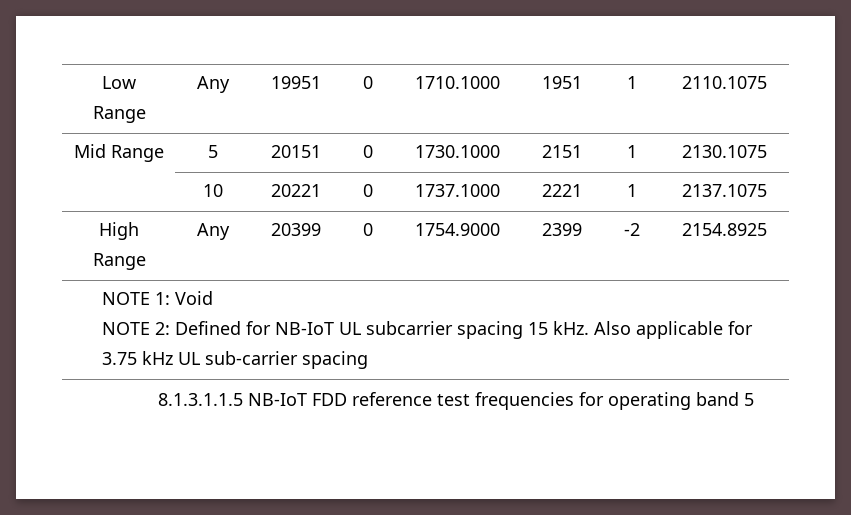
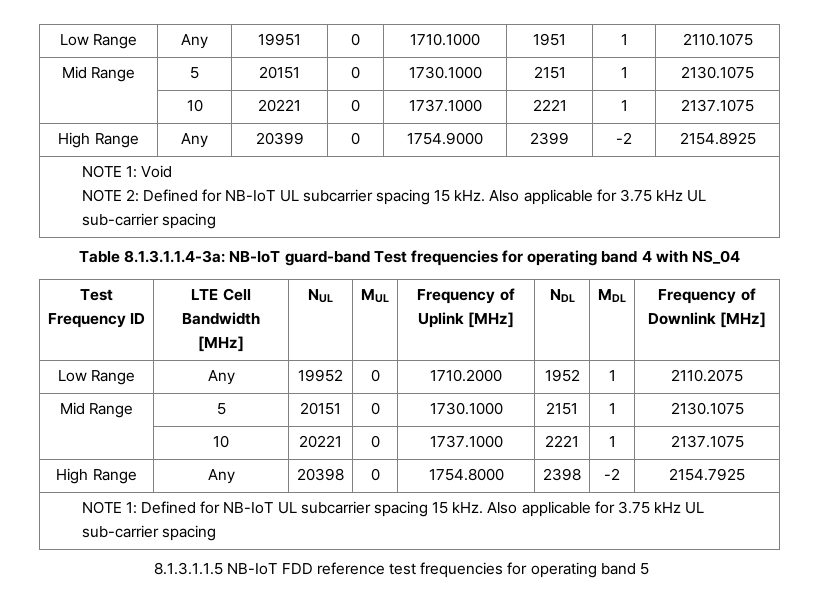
+ Table 8.1.3.1.1.4-3a: NB-IoT guard-band Test frequencies for operating band 4 with NS_04
+ Test Frequency ID | LTE Cell Bandwidth [MHz] | NUL | MUL | Frequency of Uplink [MHz] | NDL | MDL | Frequency of Downlink [MHz]
+ Low Range | Any | 19952 | 0 | 1710.2000 | 1952 | 1 | 2110.2075
+ Mid Range | 5 | 20151 | 0 | 1730.1000 | 2151 | 1 | 2130.1075
+ | 10 | 20221 | 0 | 1737.1000 | 2221 | 1 | 2137.1075
+ High Range | Any | 20398 | 0 | 1754.8000 | 2398 | -2 | 2154.7925
+ NOTE 1: Defined for NB-IoT UL subcarrier spacing 15 kHz. Also applicable for 3.75 kHz UL sub-carrier spacing

